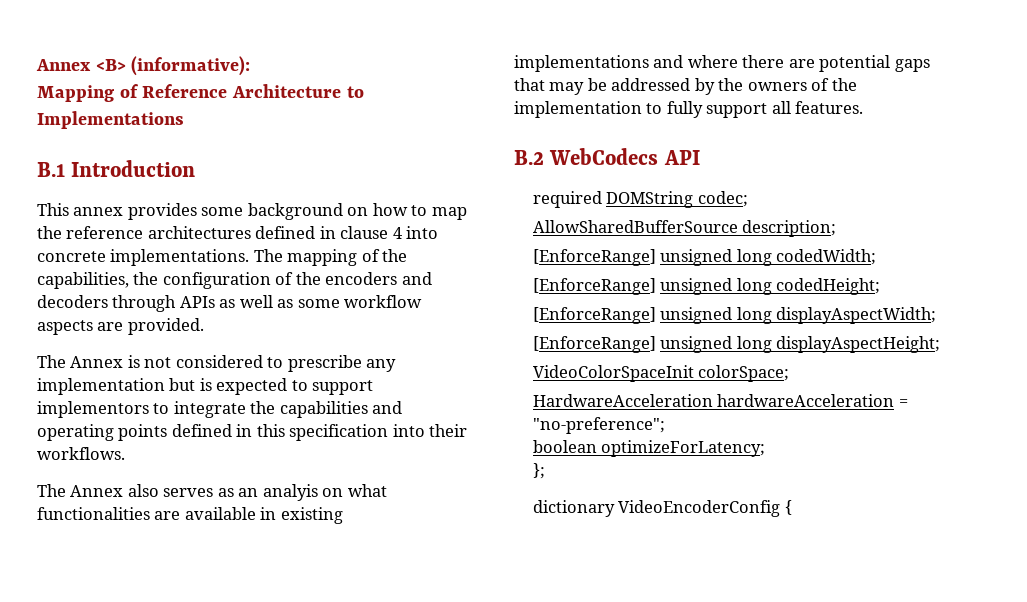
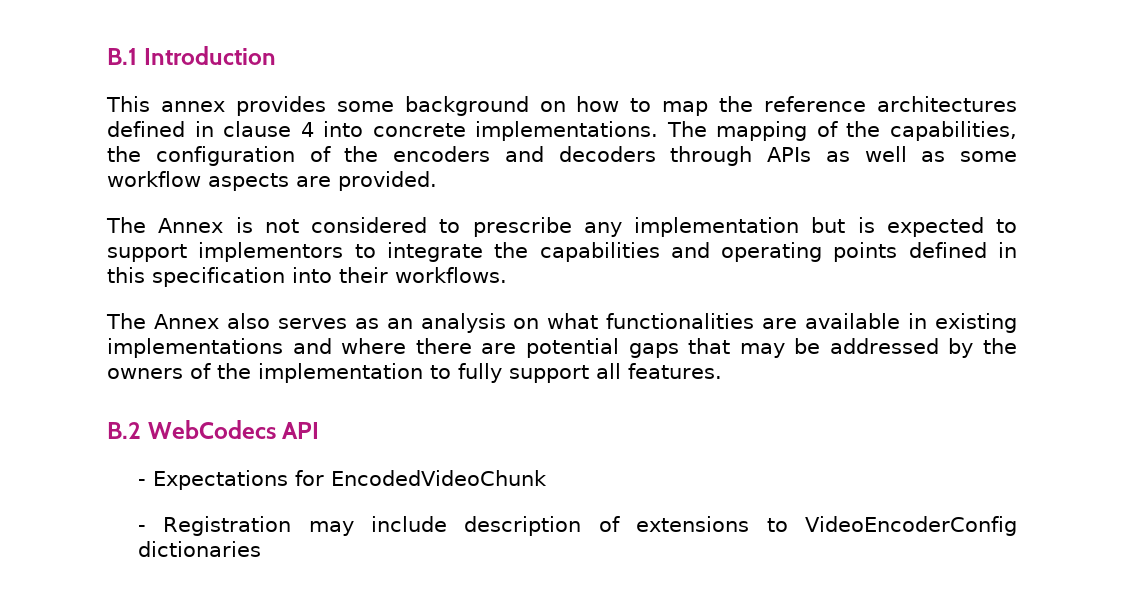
- Annex <B> (informative):
- Mapping of Reference Architecture to Implementations
- The Annex also serves as an analyis on what functionalities are available in existing implementations and where there are potential gaps that may be addressed by the owners of the implementation to fully support all features.
+ The Annex also serves as an analysis on what functionalities are available in existing implementations and where there are potential gaps that may be addressed by the owners of the implementation to fully support all features.
- required DOMString codec;
- AllowSharedBufferSource description;
- [EnforceRange] unsigned long codedWidth;
- [EnforceRange] unsigned long codedHeight;
- [EnforceRange] unsigned long displayAspectWidth;
- [EnforceRange] unsigned long displayAspectHeight;
- VideoColorSpaceInit colorSpace;
- HardwareAcceleration hardwareAcceleration = "no-preference";
- boolean optimizeForLatency;
- };
- dictionary VideoEncoderConfig {
+ - Expectations for EncodedVideoChunk
+ - Registration may include description of extensions to VideoEncoderConfig dictionaries

